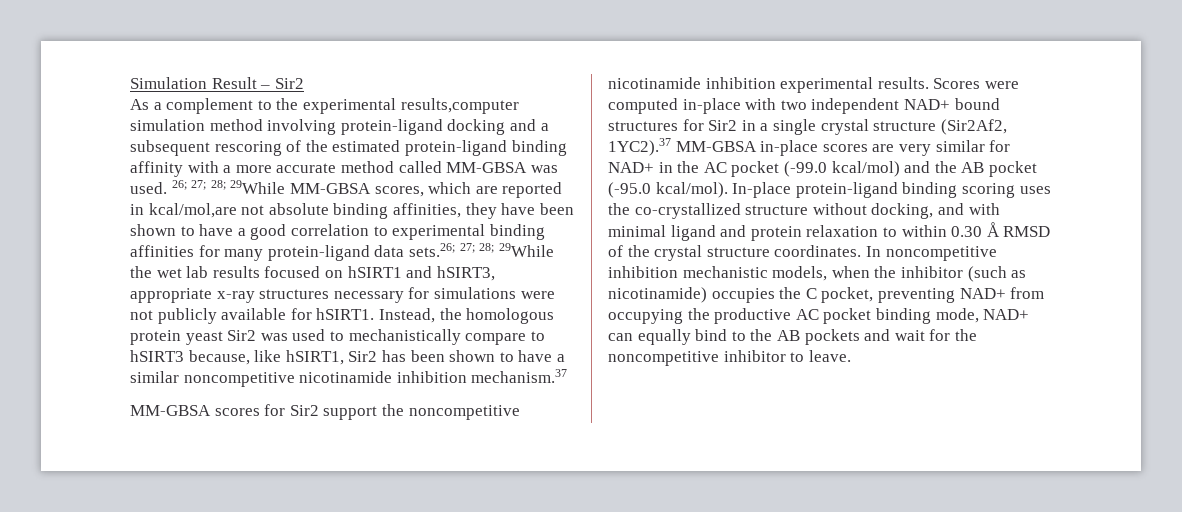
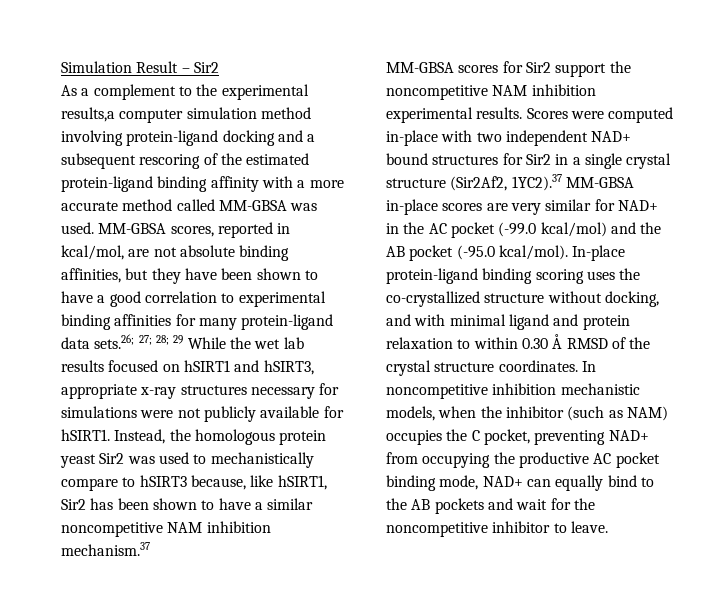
- As a complement to the experimental results,computer simulation method involving protein-ligand docking and a subsequent rescoring of the estimated protein-ligand binding affinity with a more accurate method called MM-GBSA was used.
+ As a complement to the experimental results,a computer simulation method involving protein-ligand docking and a subsequent rescoring of the estimated protein-ligand binding affinity with a more accurate method called MM-GBSA was used.
- 26; 27; 28; 29While MM-GBSA scores, which are reported in kcal/mol,are not absolute binding affinities, they have been shown to have a good correlation to experimental binding affinities for many protein-ligand data sets.26; 27; 28; 29While the wet lab results focused on hSIRT1 and hSIRT3, appropriate x-ray structures necessary for simulations were not publicly available for hSIRT1.
+ MM-GBSA scores, reported in kcal/mol, are not absolute binding affinities, but they have been shown to have a good correlation to experimental binding affinities for many protein-ligand data sets.26; 27; 28; 29 While the wet lab results focused on hSIRT1 and hSIRT3, appropriate x-ray structures necessary for simulations were not publicly available for hSIRT1.
- Instead, the homologous protein yeast Sir2 was used to mechanistically compare to hSIRT3 because, like hSIRT1, Sir2 has been shown to have a similar noncompetitive nicotinamide inhibition mechanism.37
+ Instead, the homologous protein yeast Sir2 was used to mechanistically compare to hSIRT3 because, like hSIRT1, Sir2 has been shown to have a similar noncompetitive NAM inhibition mechanism.37
- MM-GBSA scores for Sir2 support the noncompetitive nicotinamide inhibition experimental results.
+ MM-GBSA scores for Sir2 support the noncompetitive NAM inhibition experimental results.
- In noncompetitive inhibition mechanistic models, when the inhibitor (such as nicotinamide) occupies the C pocket, preventing NAD+ from occupying the productive AC pocket binding mode, NAD+ can equally bind to the AB pockets and wait for the noncompetitive inhibitor to leave.
+ In noncompetitive inhibition mechanistic models, when the inhibitor (such as NAM) occupies the C pocket, preventing NAD+ from occupying the productive AC pocket binding mode, NAD+ can equally bind to the AB pockets and wait for the noncompetitive inhibitor to leave.

